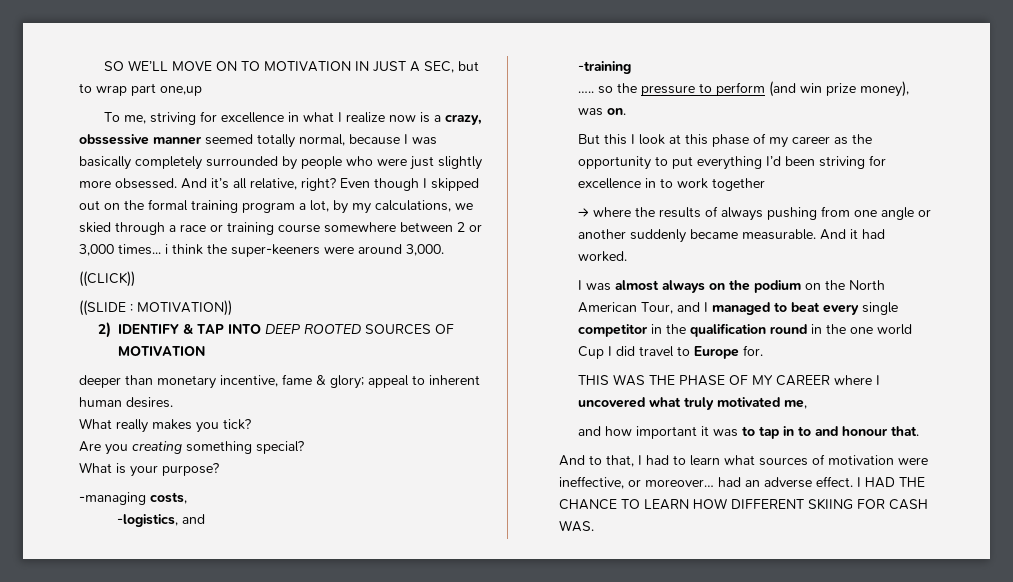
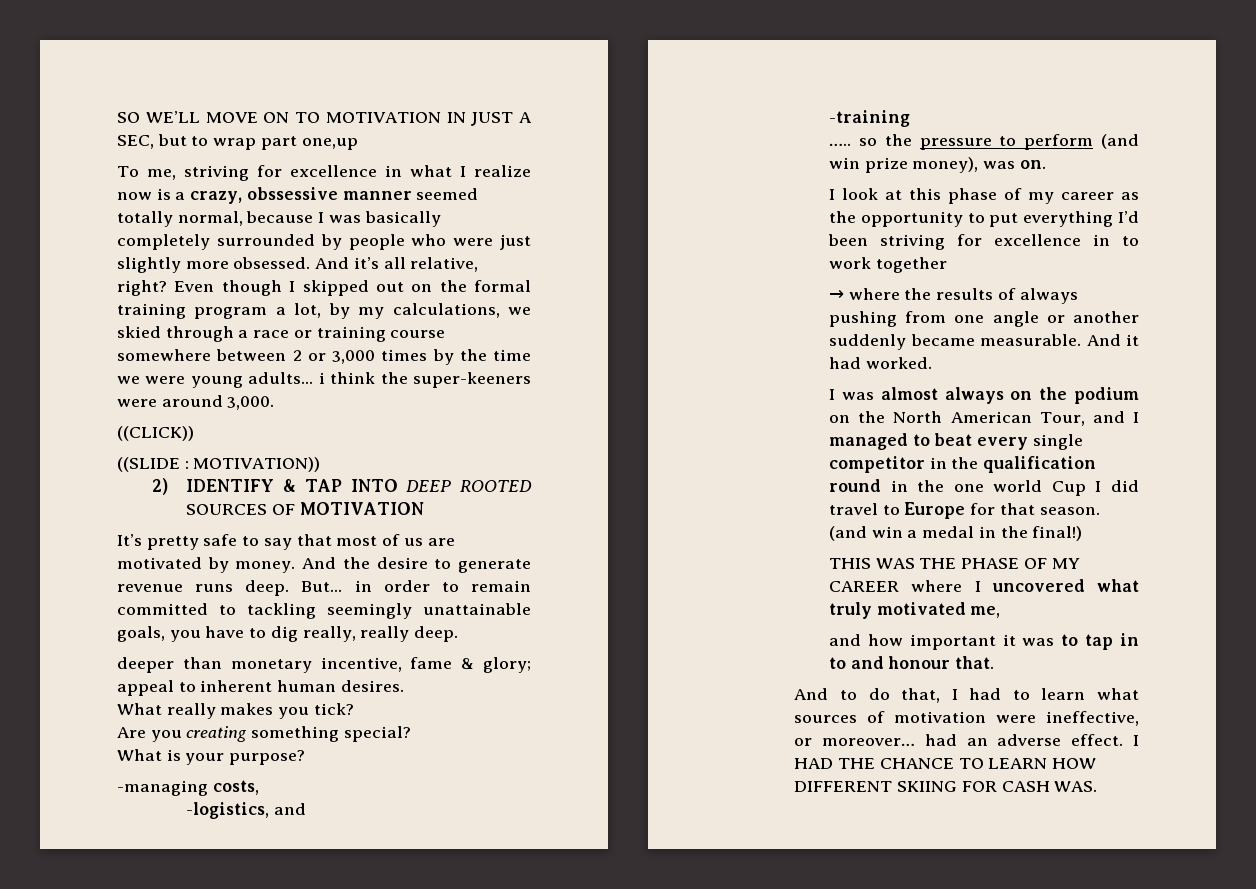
- Even though I skipped out on the formal training program a lot, by my calculations, we skied through a race or training course somewhere between 2 or 3,000 times... i think the super-keeners were around 3,000.
+ Even though I skipped out on the formal training program a lot, by my calculations, we skied through a race or training course somewhere between 2 or 3,000 times by the time we were young adults... i think the super-keeners were around 3,000.
+ It’s pretty safe to say that most of us are motivated by money. And the desire to generate revenue runs deep. But... in order to remain committed to tackling seemingly unattainable goals, you have to dig really, really deep.
- But this I look at this phase of my career as the opportunity to put everything I’d been striving for excellence in to work together
+ I look at this phase of my career as the opportunity to put everything I’d been striving for excellence in to work together
- I was almost always on the podium on the North American Tour, and I managed to beat every single competitor in the qualification round in the one world Cup I did travel to Europe for.
+ I was almost always on the podium on the North American Tour, and I managed to beat every single competitor in the qualification round in the one world Cup I did travel to Europe for that season. (and win a medal in the final!)
- And to that, I had to learn what sources of motivation were ineffective, or moreover… had an adverse effect.
+ And to do that, I had to learn what sources of motivation were ineffective, or moreover… had an adverse effect.

